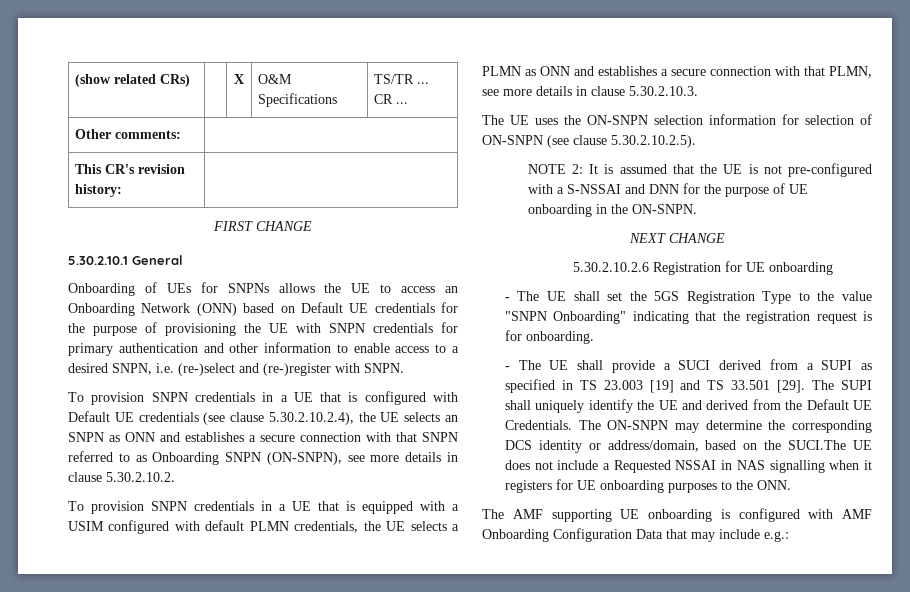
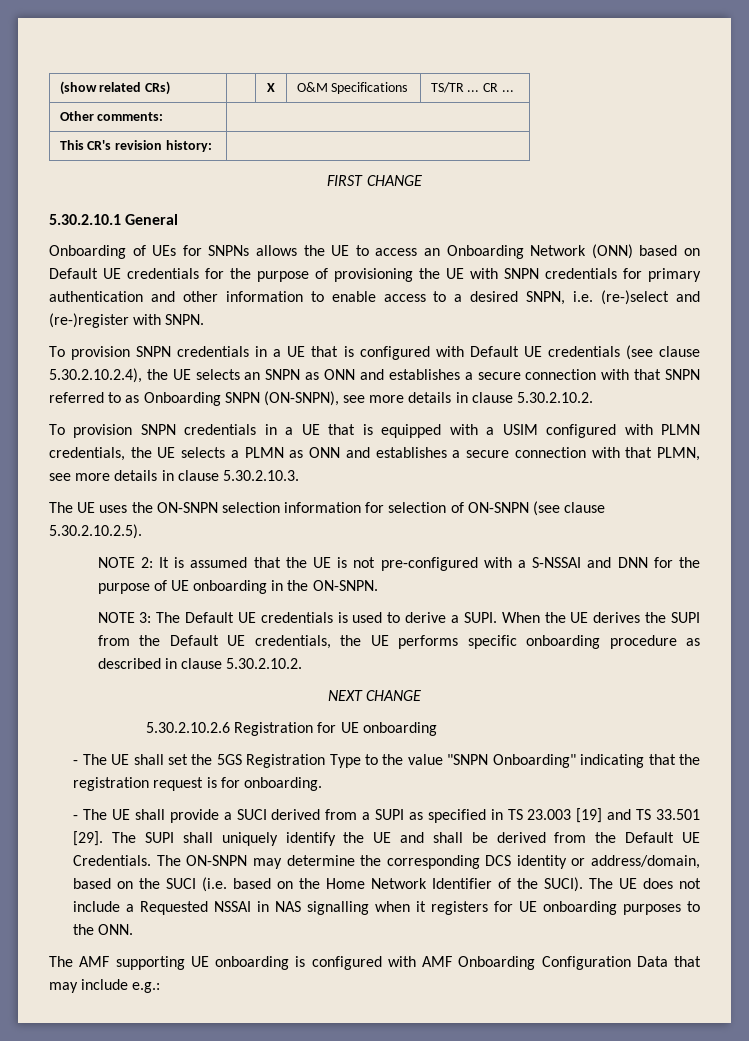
- To provision SNPN credentials in a UE that is equipped with a USIM configured with default PLMN credentials, the UE selects a PLMN as ONN and establishes a secure connection with that PLMN, see more details in clause 5.30.2.10.3.
+ To provision SNPN credentials in a UE that is equipped with a USIM configured with PLMN credentials, the UE selects a PLMN as ONN and establishes a secure connection with that PLMN, see more details in clause 5.30.2.10.3.
+ NOTE 3: The Default UE credentials is used to derive a SUPI. When the UE derives the SUPI from the Default UE credentials, the UE performs specific onboarding procedure as described in clause 5.30.2.10.2.
- The SUPI shall uniquely identify the UE and derived from the Default UE Credentials.
+ The SUPI shall uniquely identify the UE and shall be derived from the Default UE Credentials.
- The ON-SNPN may determine the corresponding DCS identity or address/domain, based on the SUCI.The UE does not include a Requested NSSAI in NAS signalling when it registers for UE onboarding purposes to the ONN.
+ The ON-SNPN may determine the corresponding DCS identity or address/domain, based on the SUCI (i.e. based on the Home Network Identifier of the SUCI). The UE does not include a Requested NSSAI in NAS signalling when it registers for UE onboarding purposes to the ONN.

